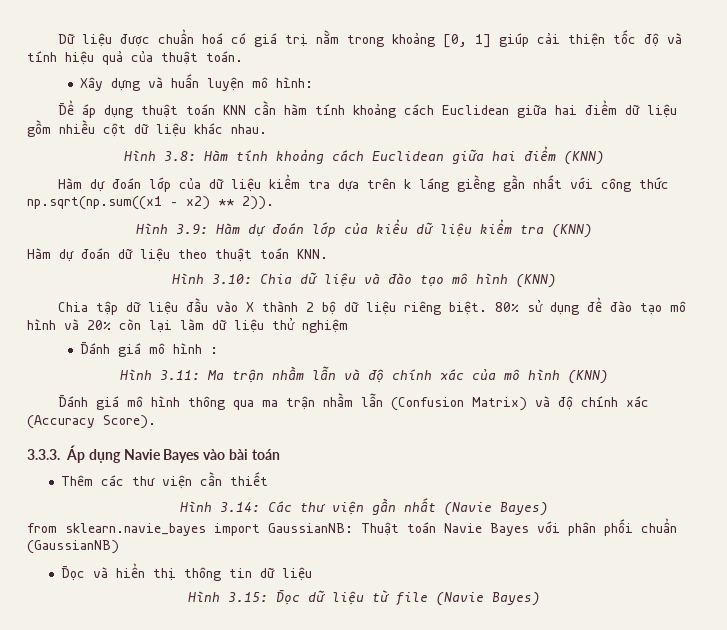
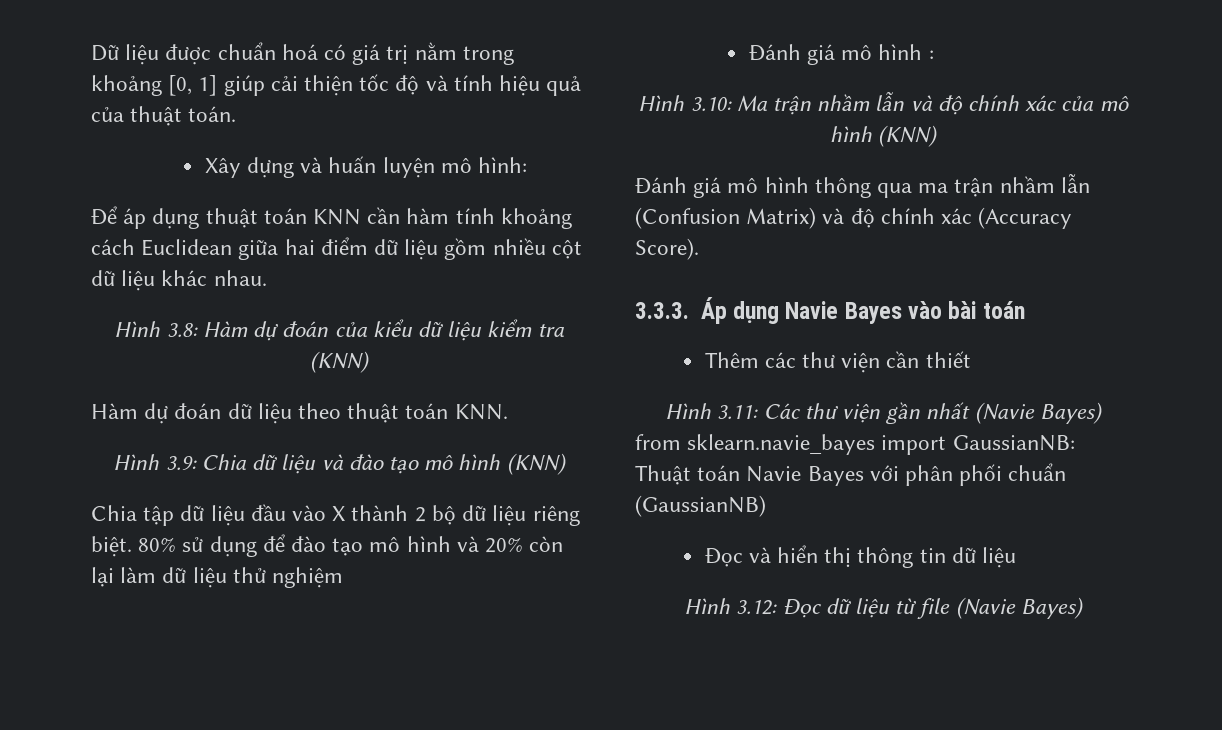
- Hình 3.8: Hàm tính khoảng cách Euclidean giữa hai điểm (KNN)
- Hàm dự đoán lớp của dữ liệu kiểm tra dựa trên k láng giềng gần nhất với công thức np.sqrt(np.sum((x1 – x2) ** 2)).
- Hình 3.9: Hàm dự đoán lớp của kiểu dữ liệu kiểm tra (KNN)
+ Hình 3.8: Hàm dự đoán của kiểu dữ liệu kiểm tra (KNN)
- Hình 3.10: Chia dữ liệu và đào tạo mô hình (KNN)
+ Hình 3.9: Chia dữ liệu và đào tạo mô hình (KNN)
- Hình 3.11: Ma trận nhầm lẫn và độ chính xác của mô hình (KNN)
+ Hình 3.10: Ma trận nhầm lẫn và độ chính xác của mô hình (KNN)
- Hình 3.14: Các thư viện gần nhất (Navie Bayes)
+ Hình 3.11: Các thư viện gần nhất (Navie Bayes)
- Hình 3.15: Đọc dữ liệu từ file (Navie Bayes)
+ Hình 3.12: Đọc dữ liệu từ file (Navie Bayes)

